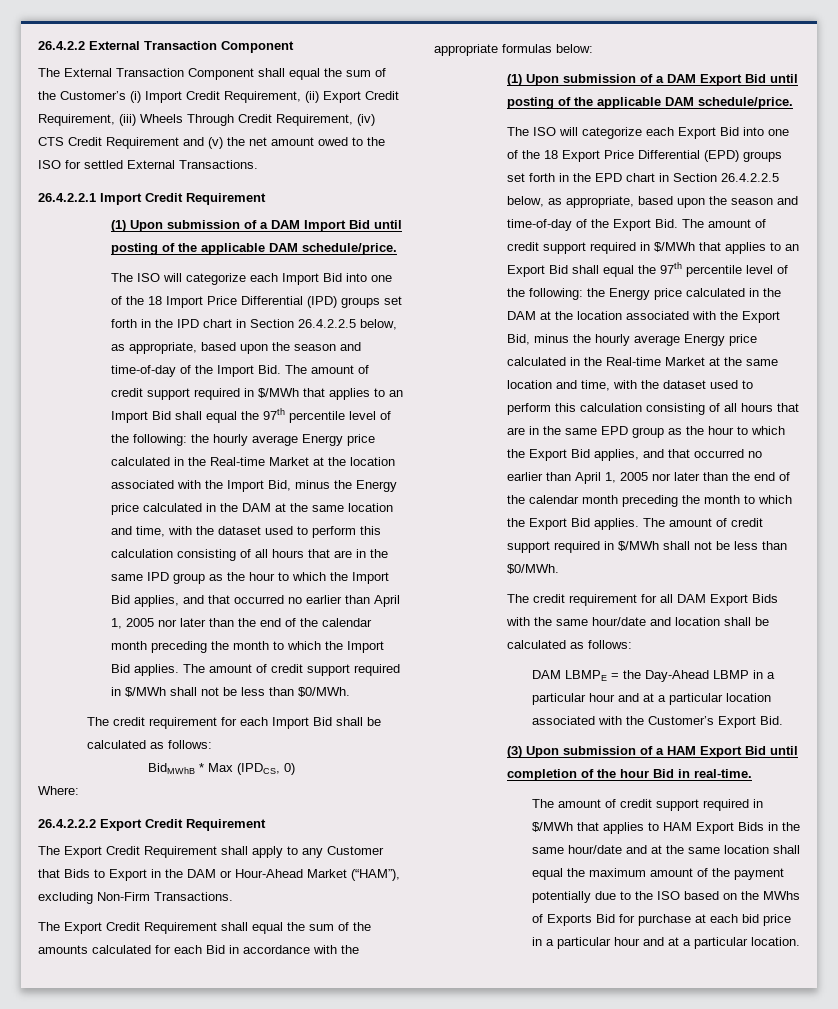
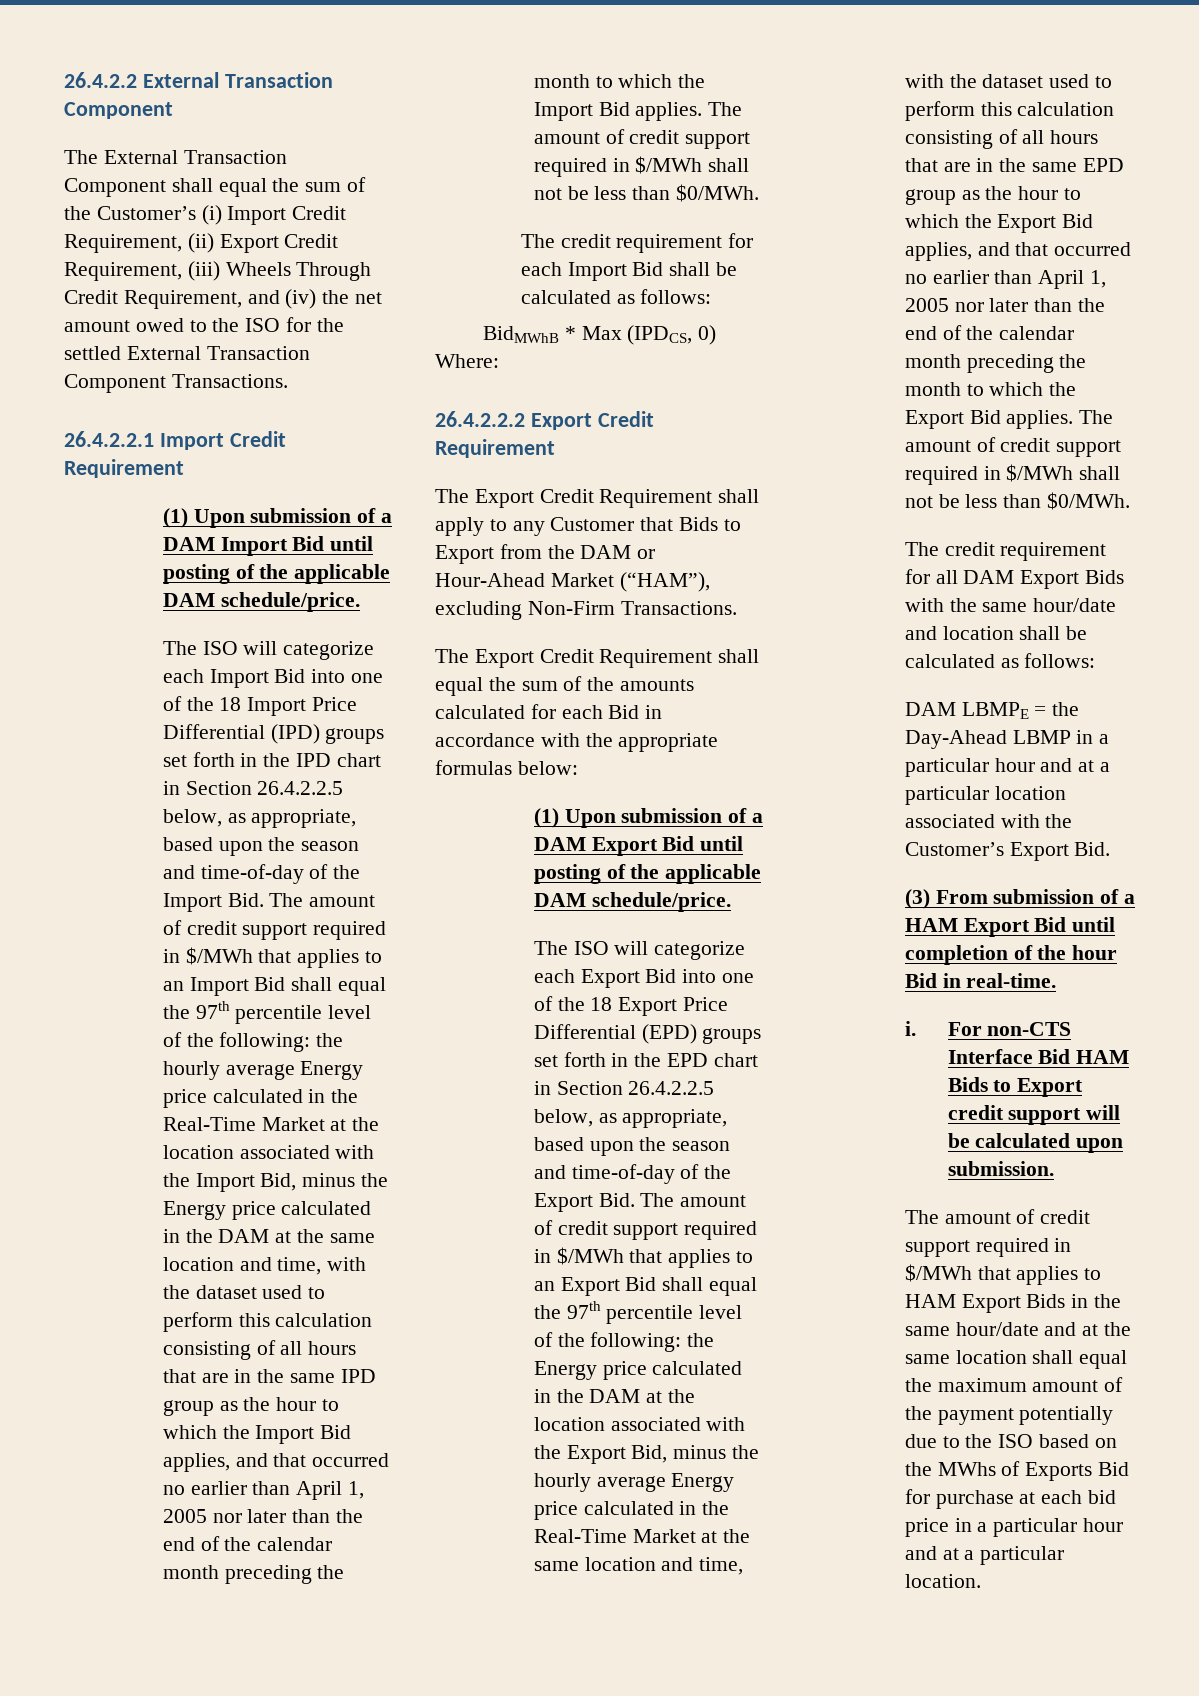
- The External Transaction Component shall equal the sum of the Customer’s (i) Import Credit Requirement, (ii) Export Credit Requirement, (iii) Wheels Through Credit Requirement, (iv) CTS Credit Requirement and (v) the net amount owed to the ISO for settled External Transactions.
+ The External Transaction Component shall equal the sum of the Customer’s (i) Import Credit Requirement, (ii) Export Credit Requirement, (iii) Wheels Through Credit Requirement, and (iv) the net amount owed to the ISO for the settled External Transaction Component Transactions.
- the hourly average Energy price calculated in the Real-time Market at the location associated with the Import Bid, minus the Energy price calculated in the DAM at the same location and time, with the dataset used to perform this calculation consisting of all hours that are in the same IPD group as the hour to which the Import Bid applies, and that occurred no earlier than April 1, 2005 nor later than the end of the calendar month preceding the month to which the Import Bid applies.
+ the hourly average Energy price calculated in the Real-Time Market at the location associated with the Import Bid, minus the Energy price calculated in the DAM at the same location and time, with the dataset used to perform this calculation consisting of all hours that are in the same IPD group as the hour to which the Import Bid applies, and that occurred no earlier than April 1, 2005 nor later than the end of the calendar month preceding the month to which the Import Bid applies.
- The Export Credit Requirement shall apply to any Customer that Bids to Export in the DAM or Hour-Ahead Market (“HAM”), excluding Non-Firm Transactions.
+ The Export Credit Requirement shall apply to any Customer that Bids to Export from the DAM or Hour-Ahead Market (“HAM”), excluding Non-Firm Transactions.
- the Energy price calculated in the DAM at the location associated with the Export Bid, minus the hourly average Energy price calculated in the Real-time Market at the same location and time, with the dataset used to perform this calculation consisting of all hours that are in the same EPD group as the hour to which the Export Bid applies, and that occurred no earlier than April 1, 2005 nor later than the end of the calendar month preceding the month to which the Export Bid applies.
+ the Energy price calculated in the DAM at the location associated with the Export Bid, minus the hourly average Energy price calculated in the Real-Time Market at the same location and time, with the dataset used to perform this calculation consisting of all hours that are in the same EPD group as the hour to which the Export Bid applies, and that occurred no earlier than April 1, 2005 nor later than the end of the calendar month preceding the month to which the Export Bid applies.
- (3) Upon submission of a HAM Export Bid until completion of the hour Bid in real-time.
+ (3) From submission of a HAM Export Bid until completion of the hour Bid in real-time.
+ i. For non-CTS Interface Bid HAM Bids to Export credit support will be calculated upon submission.

